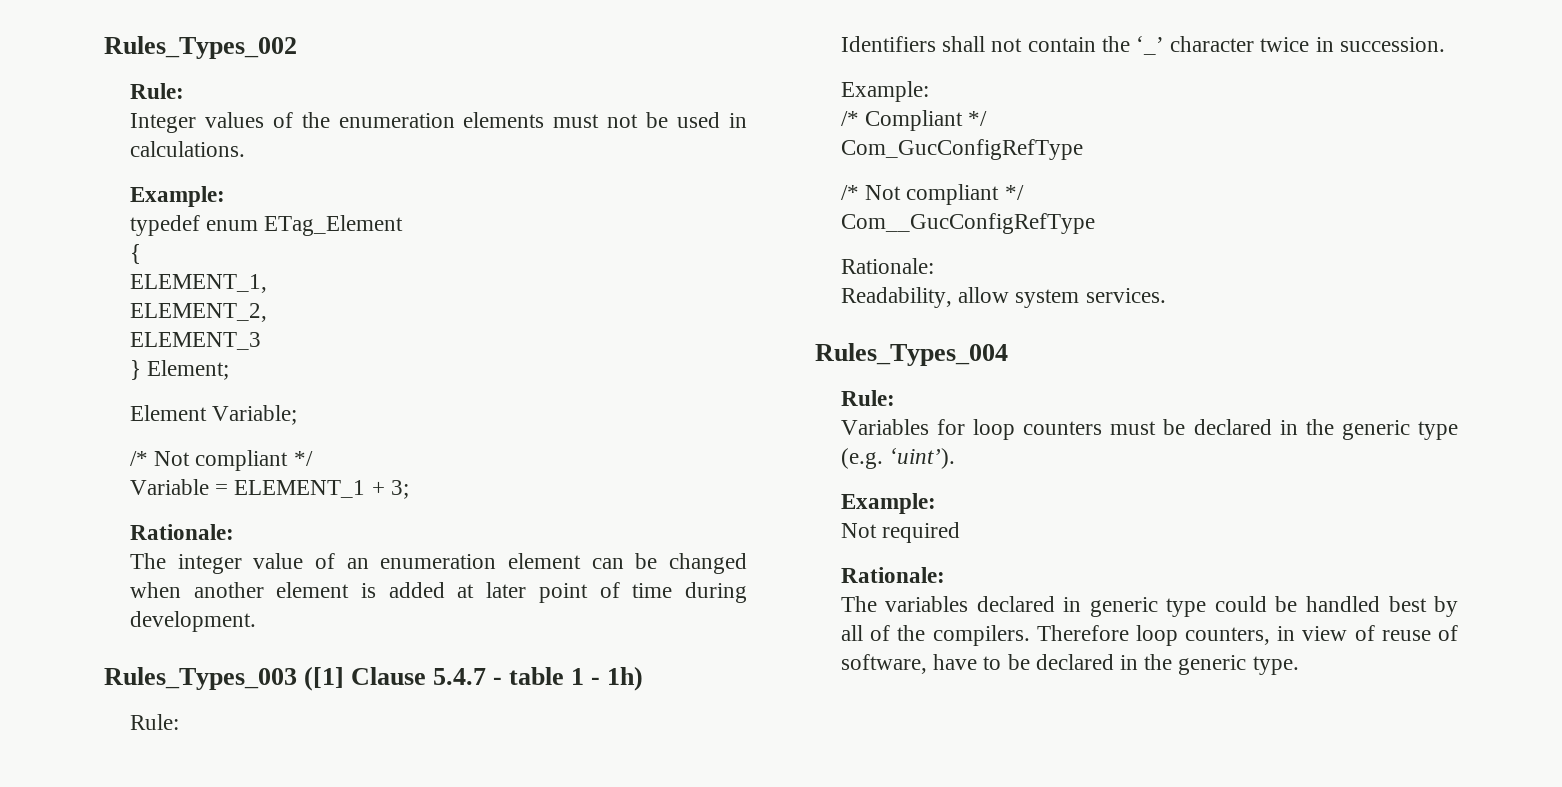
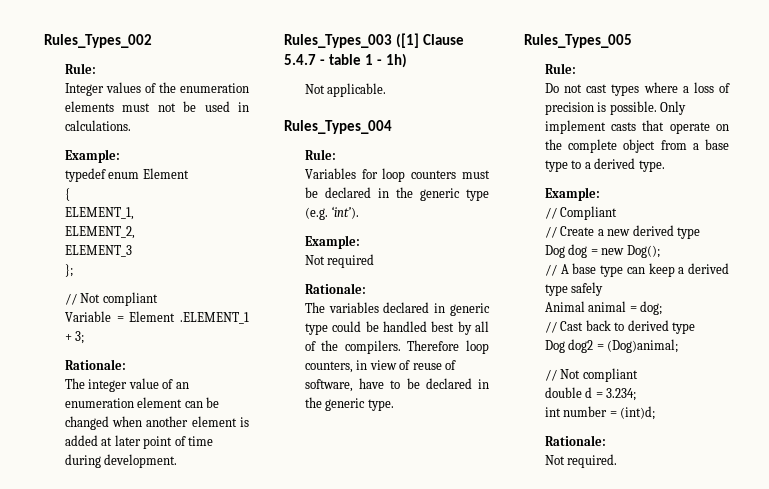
- typedef enum ETag_Element
+ typedef enum Element
- } Element;
- Element Variable;
- /* Not compliant */
+ };
+ // Not compliant
- Variable = ELEMENT_1 + 3;
+ Variable = Element .ELEMENT_1 + 3;
  Rules_Types_003 ([1] Clause 5.4.7 - table 1 - 1h)
- Rule:
- Identifiers shall not contain the ‘_’ character twice in succession.
- Example:
- /* Compliant */
- Com_GucConfigRefType
- /* Not compliant */
- Com__GucConfigRefType
- Rationale:
- Readability, allow system services.
+ Not applicable.
- Variables for loop counters must be declared in the generic type (e.g. ‘uint’).
+ Variables for loop counters must be declared in the generic type (e.g. ‘int’).
+ Rules_Types_005
+ Rule:
+ Do not cast types where a loss of precision is possible. Only implement casts that operate on the complete object from a base type to a derived type.
+ Example:
+ // Compliant
+ // Create a new derived type
+ Dog dog = new Dog();
+ // A base type can keep a derived type safely
+ Animal animal = dog;
+ // Cast back to derived type
+ Dog dog2 = (Dog)animal;
+ // Not compliant
+ double d = 3.234;
+ int number = (int)d;
+ Rationale:
+ Not required.

